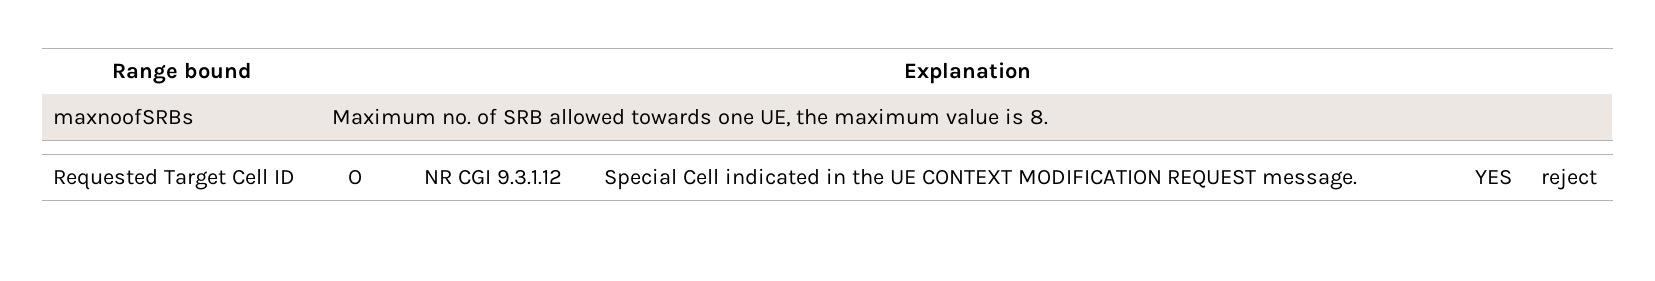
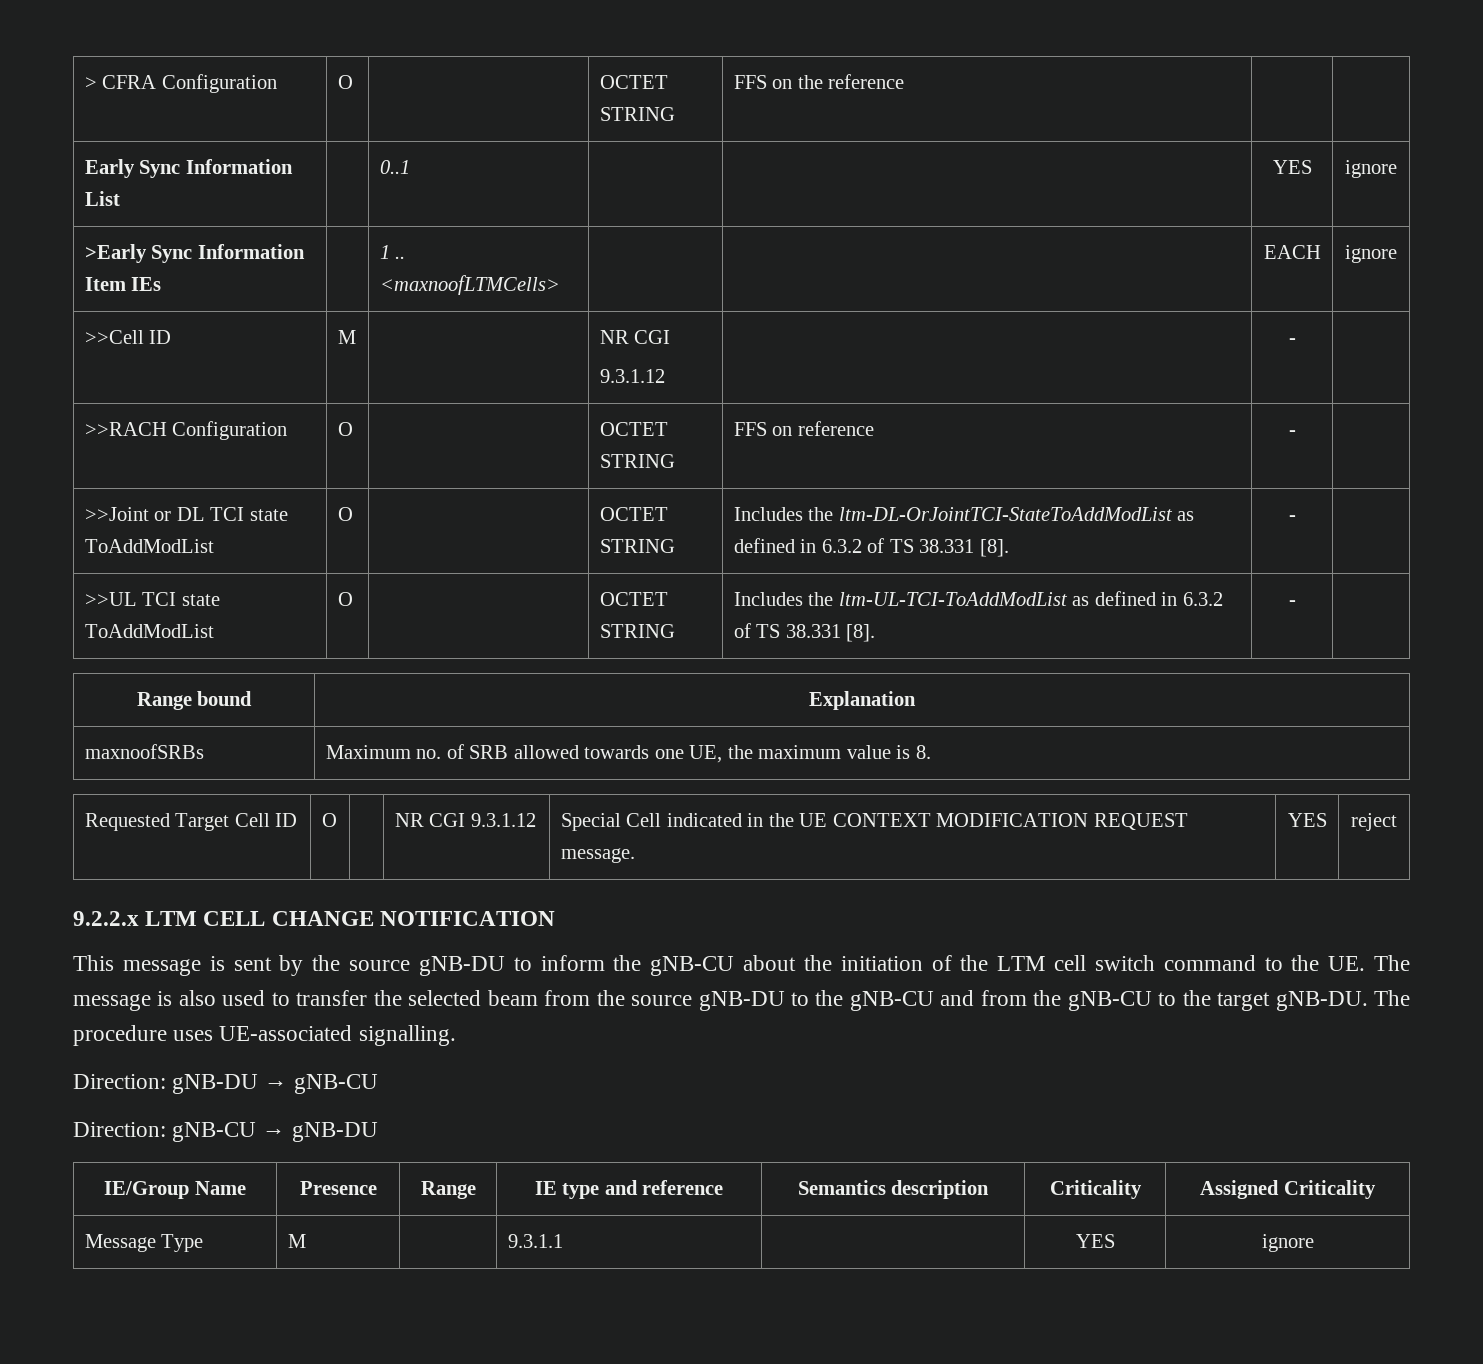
+ > CFRA Configuration | O | | OCTET STRING | FFS on the reference | |
+ Early Sync Information List | | 0..1 | | | YES | ignore
+ >Early Sync Information Item IEs | | 1 .. <maxnoofLTMCells> | | | EACH | ignore
+ >>Cell ID | M | | NR CGI
+ 9.3.1.12 | | - |
+ >>RACH Configuration | O | | OCTET STRING | FFS on reference | - |
+ >>Joint or DL TCI state ToAddModList | O | | OCTET STRING | Includes the ltm-DL-OrJointTCI-StateToAddModList as defined in 6.3.2 of TS 38.331 [8]. | - |
+ >>UL TCI state ToAddModList | O | | OCTET STRING | Includes the ltm-UL-TCI-ToAddModList as defined in 6.3.2 of TS 38.331 [8]. | - |
+ 9.2.2.x LTM CELL CHANGE NOTIFICATION
+ This message is sent by the source gNB-DU to inform the gNB-CU about the initiation of the LTM cell switch command to the UE. The message is also used to transfer the selected beam from the source gNB-DU to the gNB-CU and from the gNB-CU to the target gNB-DU. The procedure uses UE-associated signalling.
+ Direction: gNB-DU → gNB-CU
+ Direction: gNB-CU → gNB-DU
+ IE/Group Name | Presence | Range | IE type and reference | Semantics description | Criticality | Assigned Criticality
+ Message Type | M | | 9.3.1.1 | | YES | ignore

